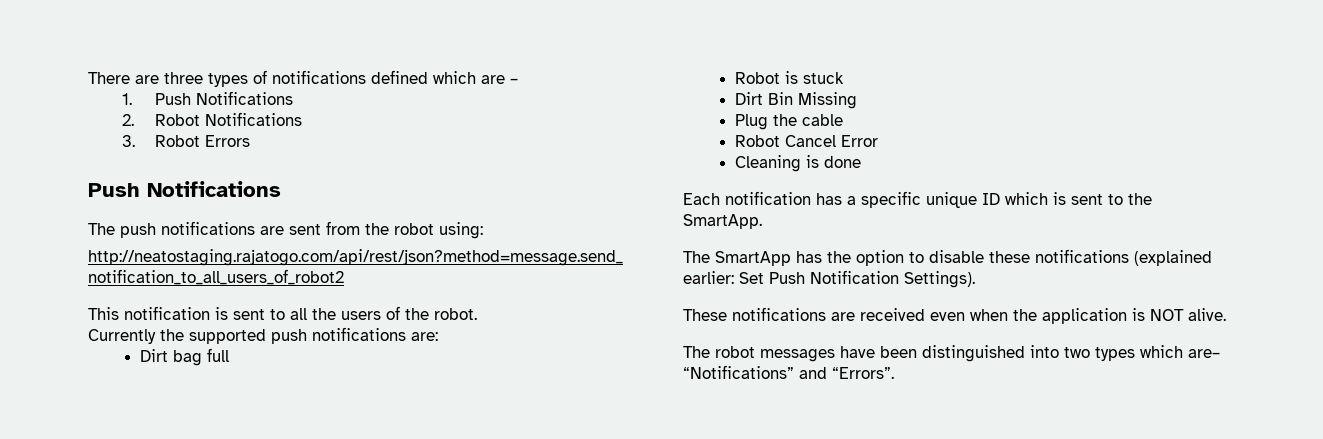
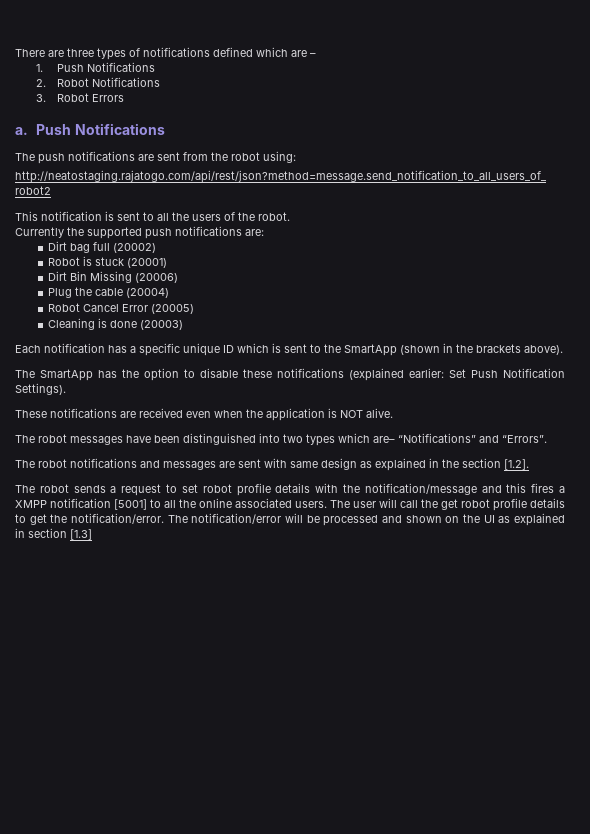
+ a.
- Dirt bag full
+ Dirt bag full (20002)
- Robot is stuck
+ Robot is stuck (20001)
- Dirt Bin Missing
+ Dirt Bin Missing (20006)
- Plug the cable
+ Plug the cable (20004)
- Robot Cancel Error
+ Robot Cancel Error (20005)
- Cleaning is done
+ Cleaning is done (20003)
- Each notification has a specific unique ID which is sent to the SmartApp.
+ Each notification has a specific unique ID which is sent to the SmartApp (shown in the brackets above).
+ The robot notifications and messages are sent with same design as explained in the section [1.2].
+ The robot sends a request to set robot profile details with the notification/message and this fires a XMPP notification [5001] to all the online associated users. The user will call the get robot profile details to get the notification/error. The notification/error will be processed and shown on the UI as explained in section [1.3]

